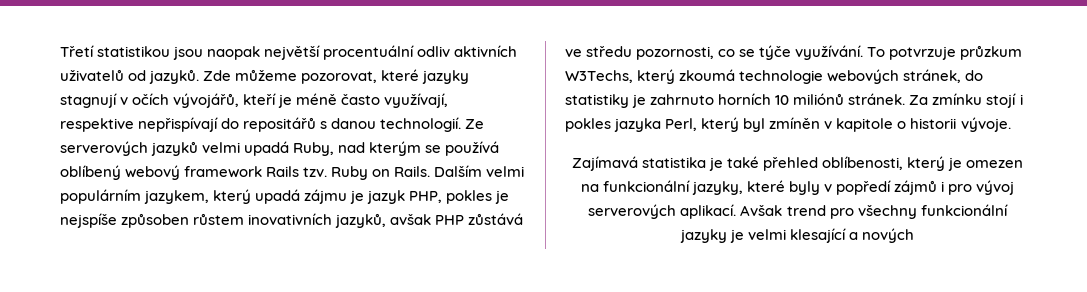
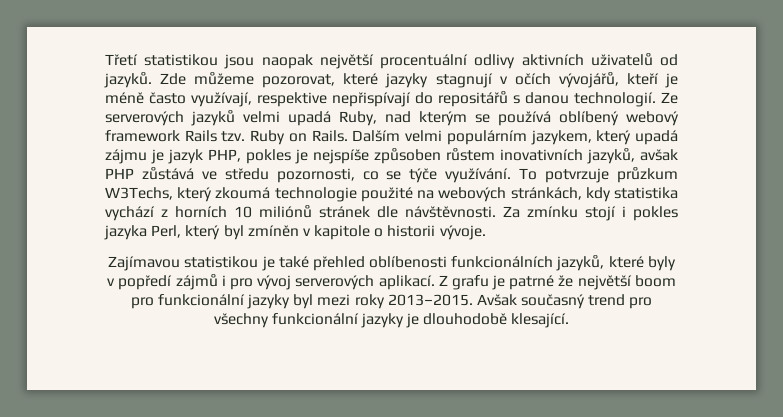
- Třetí statistikou jsou naopak největší procentuální odliv aktivních uživatelů od jazyků.
+ Třetí statistikou jsou naopak největší procentuální odlivy aktivních uživatelů od jazyků.
- To potvrzuje průzkum W3Techs, který zkoumá technologie webových stránek, do statistiky je zahrnuto horních 10 miliónů stránek.
+ To potvrzuje průzkum W3Techs, který zkoumá technologie použité na webových stránkách, kdy statistika vychází z horních 10 miliónů stránek dle návštěvnosti.
- Zajímavá statistika je také přehled oblíbenosti, který je omezen na funkcionální jazyky, které byly v popředí zájmů i pro vývoj serverových aplikací.
+ Zajímavou statistikou je také přehled oblíbenosti funkcionálních jazyků, které byly v popředí zájmů i pro vývoj serverových aplikací.
- Avšak trend pro všechny funkcionální jazyky je velmi klesající a nových
+ Z grafu je patrné že největší boom pro funkcionální jazyky byl mezi roky 2013–2015. Avšak současný trend pro všechny funkcionální jazyky je dlouhodobě klesající.

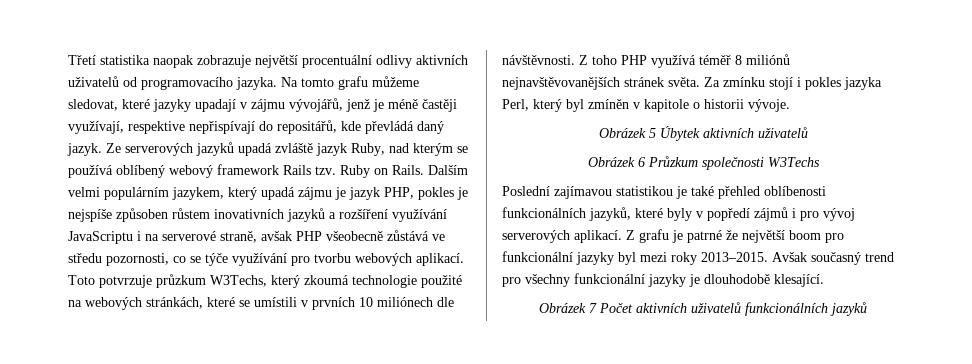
- Třetí statistikou jsou naopak největší procentuální odlivy aktivních uživatelů od jazyků. Zde můžeme pozorovat, které jazyky stagnují v očích vývojářů, kteří je méně často využívají, respektive nepřispívají do repositářů s danou technologií. Ze serverových jazyků velmi upadá Ruby, nad kterým se používá oblíbený webový framework Rails tzv.
+ Třetí statistika naopak zobrazuje největší procentuální odlivy aktivních uživatelů od programovacího jazyka. Na tomto grafu můžeme sledovat, které jazyky upadají v zájmu vývojářů, jenž je méně častěji využívají, respektive nepřispívají do repositářů, kde převládá daný jazyk. Ze serverových jazyků upadá zvláště jazyk Ruby, nad kterým se používá oblíbený webový framework Rails tzv.
- Dalším velmi populárním jazykem, který upadá zájmu je jazyk PHP, pokles je nejspíše způsoben růstem inovativních jazyků, avšak PHP zůstává ve středu pozornosti, co se týče využívání. To potvrzuje průzkum W3Techs, který zkoumá technologie použité na webových stránkách, kdy statistika vychází z horních 10 miliónů stránek dle návštěvnosti.
+ Dalším velmi populárním jazykem, který upadá zájmu je jazyk PHP, pokles je nejspíše způsoben růstem inovativních jazyků a rozšíření využívání JavaScriptu i na serverové straně, avšak PHP všeobecně zůstává ve středu pozornosti, co se týče využívání pro tvorbu webových aplikací. Toto potvrzuje průzkum W3Techs, který zkoumá technologie použité na webových stránkách, které se umístili v prvních 10 miliónech dle návštěvnosti. Z toho PHP využívá téměř 8 miliónů nejnavštěvovanějších stránek světa.
- Zajímavou statistikou je také přehled oblíbenosti funkcionálních jazyků, které byly v popředí zájmů i pro vývoj serverových aplikací.
+ Obrázek 5 Úbytek aktivních uživatelů
+ Obrázek 6 Průzkum společnosti W3Techs
+ Poslední zajímavou statistikou je také přehled oblíbenosti funkcionálních jazyků, které byly v popředí zájmů i pro vývoj serverových aplikací.
+ Obrázek 7 Počet aktivních uživatelů funkcionálních jazyků

